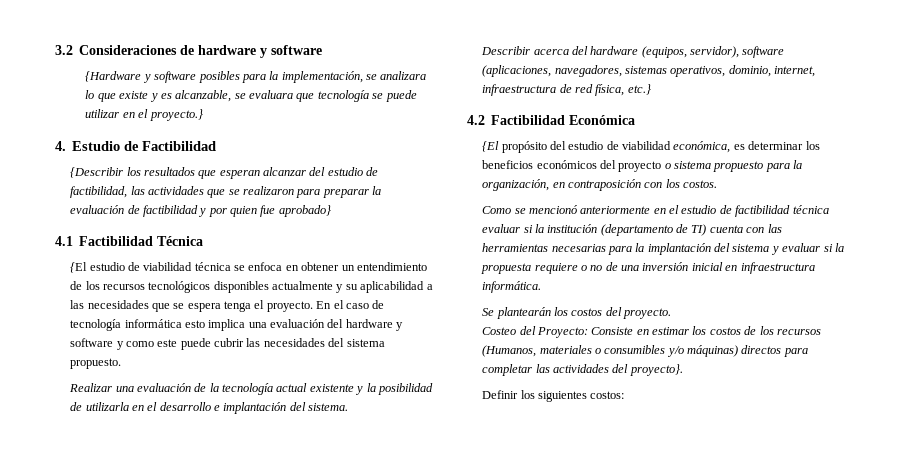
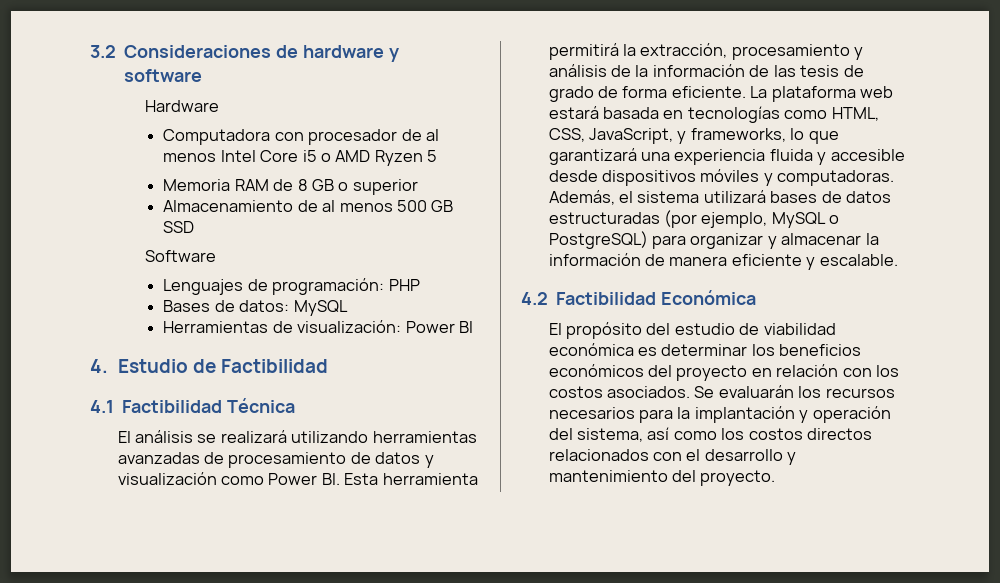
- {Hardware y software posibles para la implementación, se analizara lo que existe y es alcanzable, se evaluara que tecnología se puede utilizar en el proyecto.}
+ Hardware
+ Computadora con procesador de al menos Intel Core i5 o AMD Ryzen 5
+ Memoria RAM de 8 GB o superior
+ Almacenamiento de al menos 500 GB SSD
+ Software
+ Lenguajes de programación: PHP
+ Bases de datos: MySQL
+ Herramientas de visualización: Power BI
  4. Estudio de Factibilidad
- {Describir los resultados que esperan alcanzar del estudio de factibilidad, las actividades que se realizaron para preparar la evaluación de factibilidad y por quien fue aprobado}
  4.1 Factibilidad Técnica
- {El estudio de viabilidad técnica se enfoca en obtener un entendimiento de los recursos tecnológicos disponibles actualmente y su aplicabilidad a las necesidades que se espera tenga el proyecto. En el caso de tecnología informática esto implica una evaluación del hardware y software y como este puede cubrir las necesidades del sistema propuesto.
- Realizar una evaluación de la tecnología actual existente y la posibilidad de utilizarla en el desarrollo e implantación del sistema.
- Describir acerca del hardware (equipos, servidor), software (aplicaciones, navegadores, sistemas operativos, dominio, internet, infraestructura de red física, etc.}
+ El análisis se realizará utilizando herramientas avanzadas de procesamiento de datos y visualización como Power BI. Esta herramienta permitirá la extracción, procesamiento y análisis de la información de las tesis de grado de forma eficiente. La plataforma web estará basada en tecnologías como HTML, CSS, JavaScript, y frameworks, lo que garantizará una experiencia fluida y accesible desde dispositivos móviles y computadoras. Además, el sistema utilizará bases de datos estructuradas (por ejemplo, MySQL o PostgreSQL) para organizar y almacenar la información de manera eficiente y escalable.
- {El propósito del estudio de viabilidad económica, es determinar los beneficios económicos del proyecto o sistema propuesto para la organización, en contraposición con los costos.
- Como se mencionó anteriormente en el estudio de factibilidad técnica evaluar si la institución (departamento de TI) cuenta con las herramientas necesarias para la implantación del sistema y evaluar si la propuesta requiere o no de una inversión inicial en infraestructura informática.
- Se plantearán los costos del proyecto.
- Costeo del Proyecto: Consiste en estimar los costos de los recursos (Humanos, materiales o consumibles y/o máquinas) directos para completar las actividades del proyecto}.
- Definir los siguientes costos:
+ El propósito del estudio de viabilidad económica es determinar los beneficios económicos del proyecto en relación con los costos asociados. Se evaluarán los recursos necesarios para la implantación y operación del sistema, así como los costos directos relacionados con el desarrollo y mantenimiento del proyecto.

